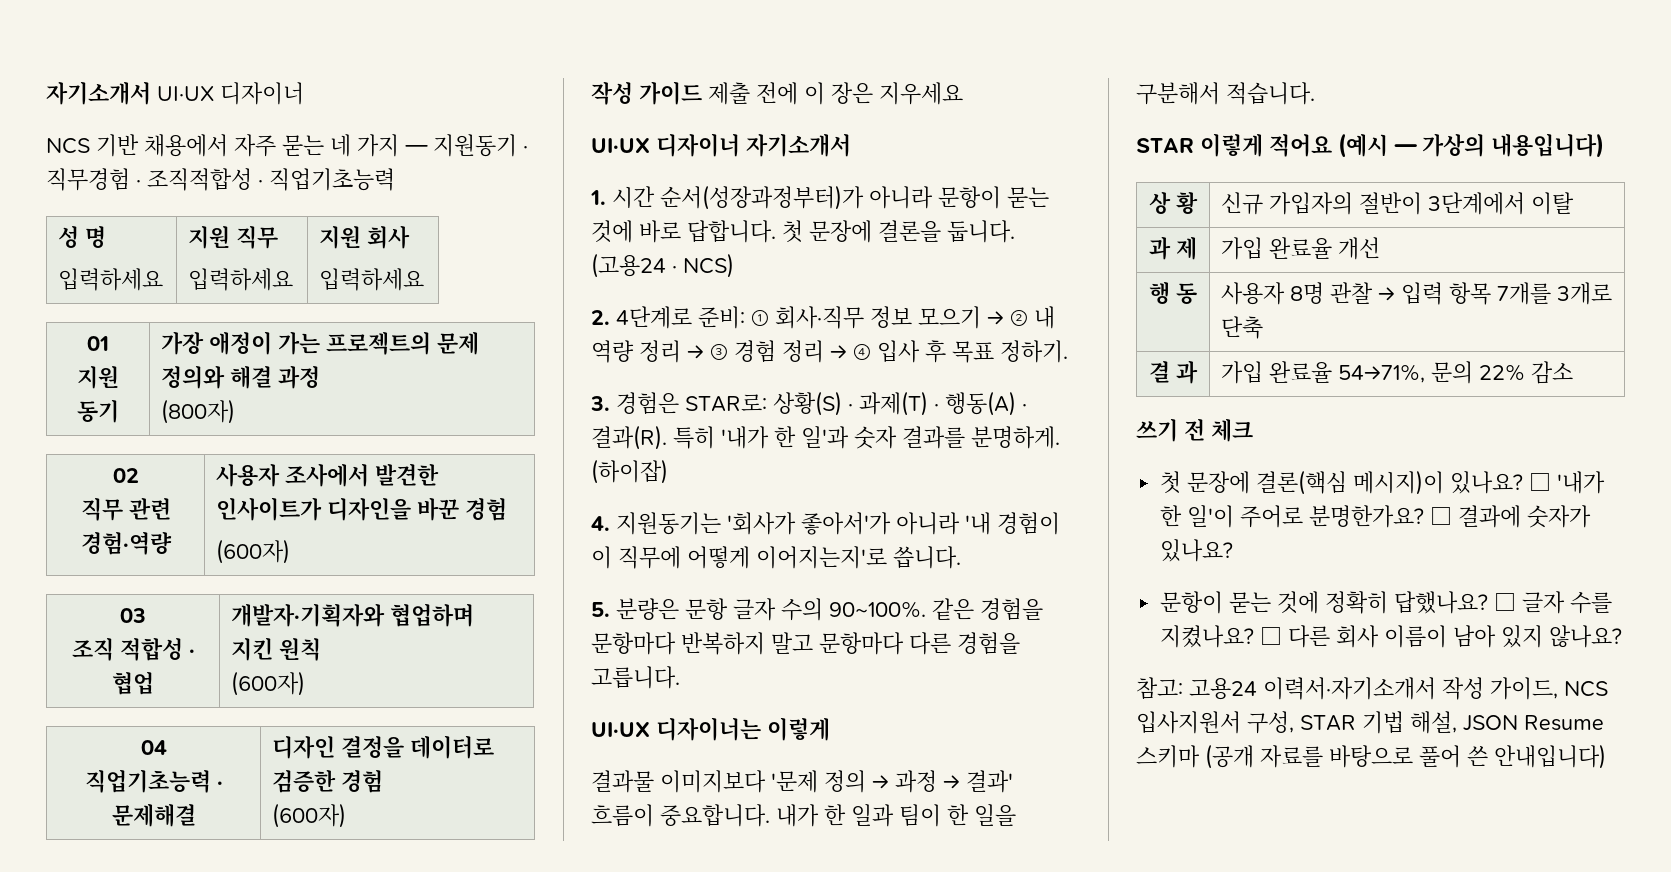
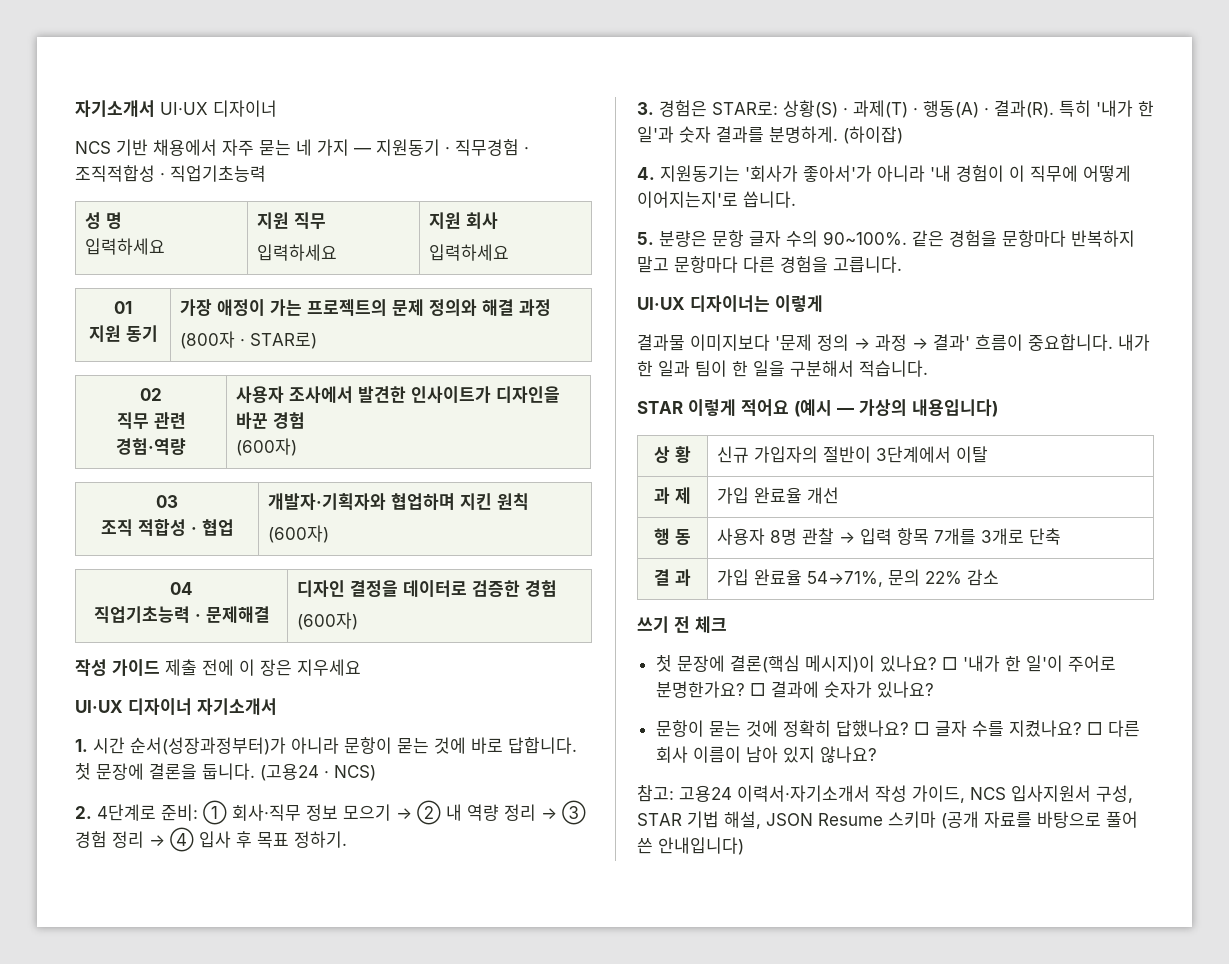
  01
  지원 동기 | 가장 애정이 가는 프로젝트의 문제 정의와 해결 과정
- (800자)
+ (800자 · STAR로)

